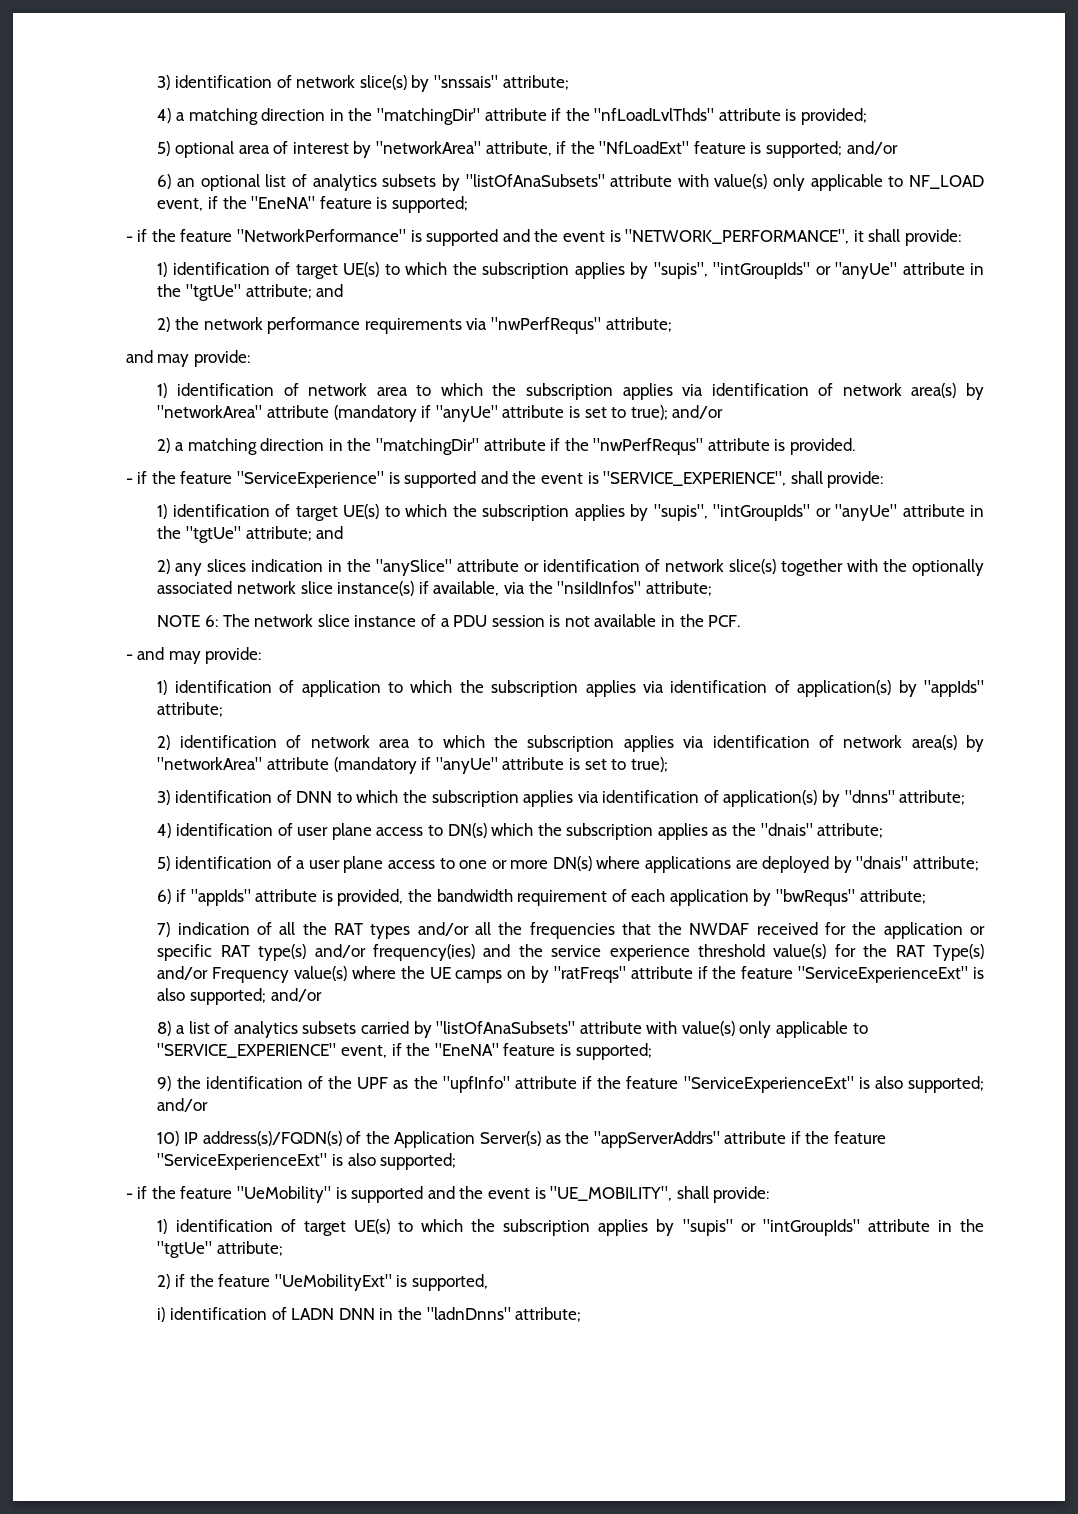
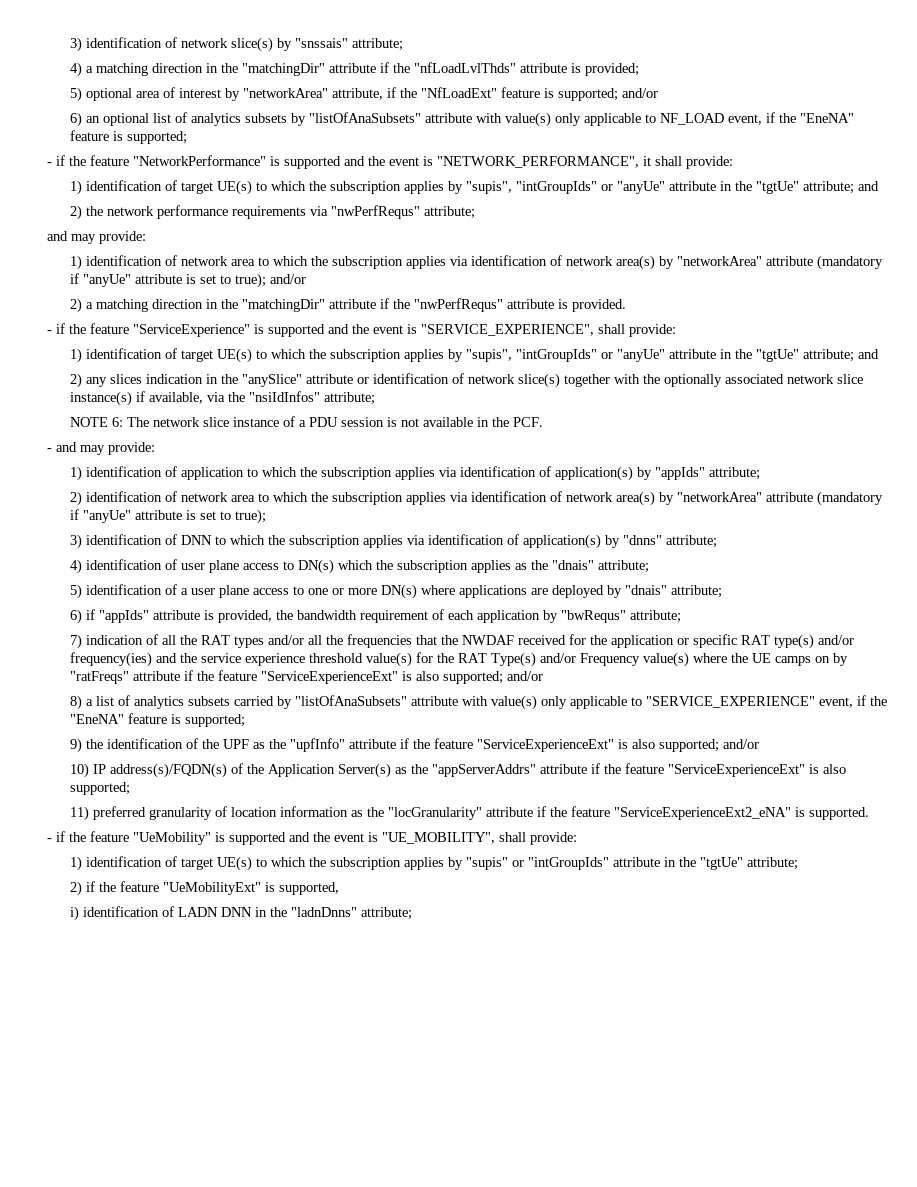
+ 11) preferred granularity of location information as the "locGranularity" attribute if the feature "ServiceExperienceExt2_eNA" is supported.

